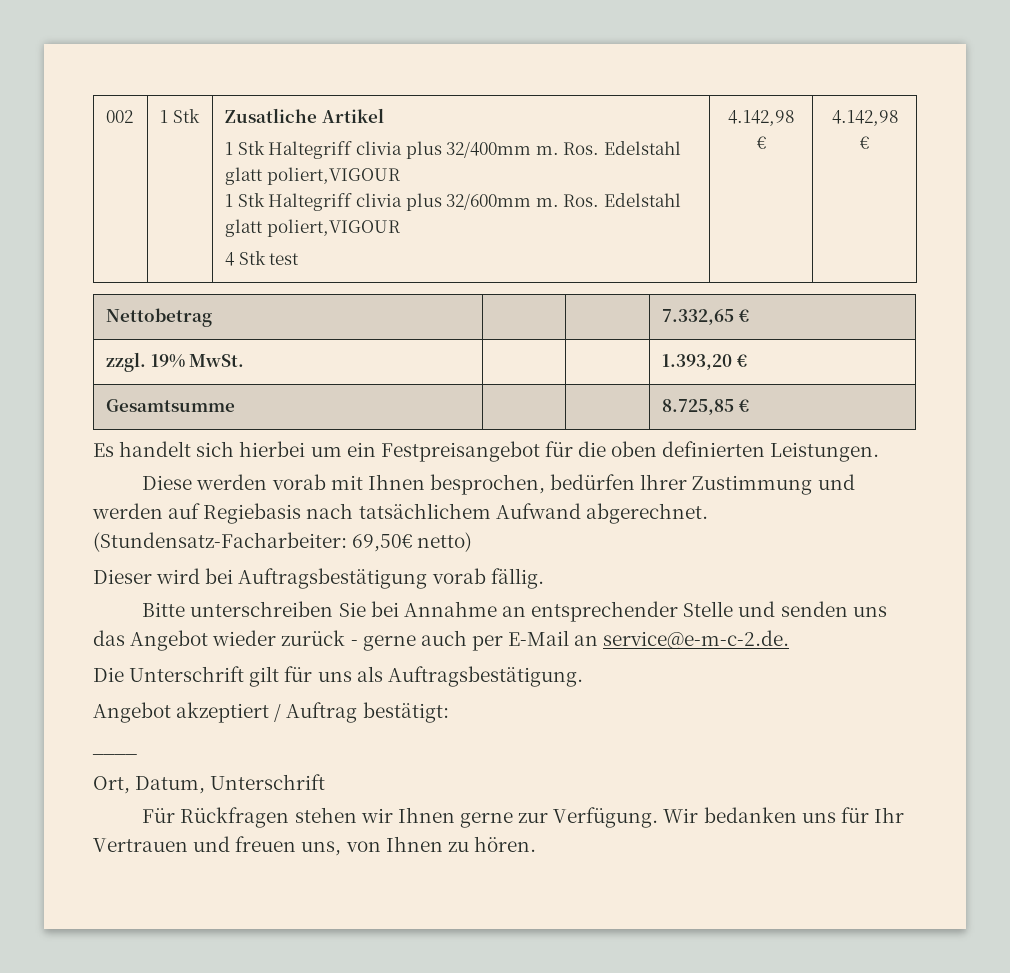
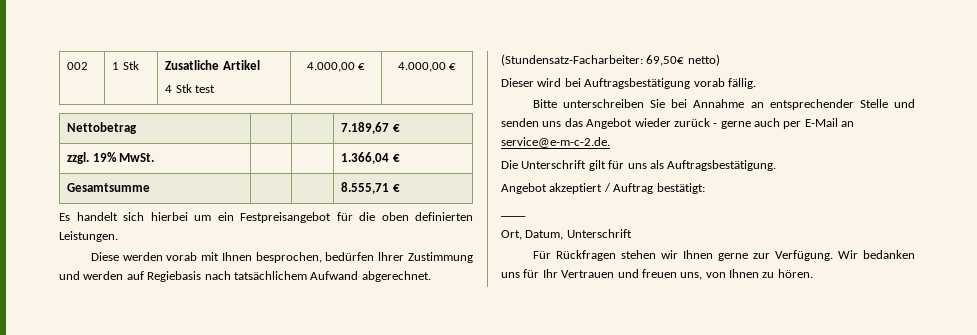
  002 | 1 Stk | Zusatliche Artikel
- 1 Stk Haltegriff clivia plus 32/400mm m. Ros. Edelstahl glatt poliert,VIGOUR
- 1 Stk Haltegriff clivia plus 32/600mm m. Ros. Edelstahl glatt poliert,VIGOUR
- 4 Stk test | 4.142,98 € | 4.142,98 €
+ 4 Stk test | 4.000,00 € | 4.000,00 €
- Nettobetrag | | | 7.332,65 €
+ Nettobetrag | | | 7.189,67 €
- zzgl. 19% MwSt. | | | 1.393,20 €
+ zzgl. 19% MwSt. | | | 1.366,04 €
- Gesamtsumme | | | 8.725,85 €
+ Gesamtsumme | | | 8.555,71 €

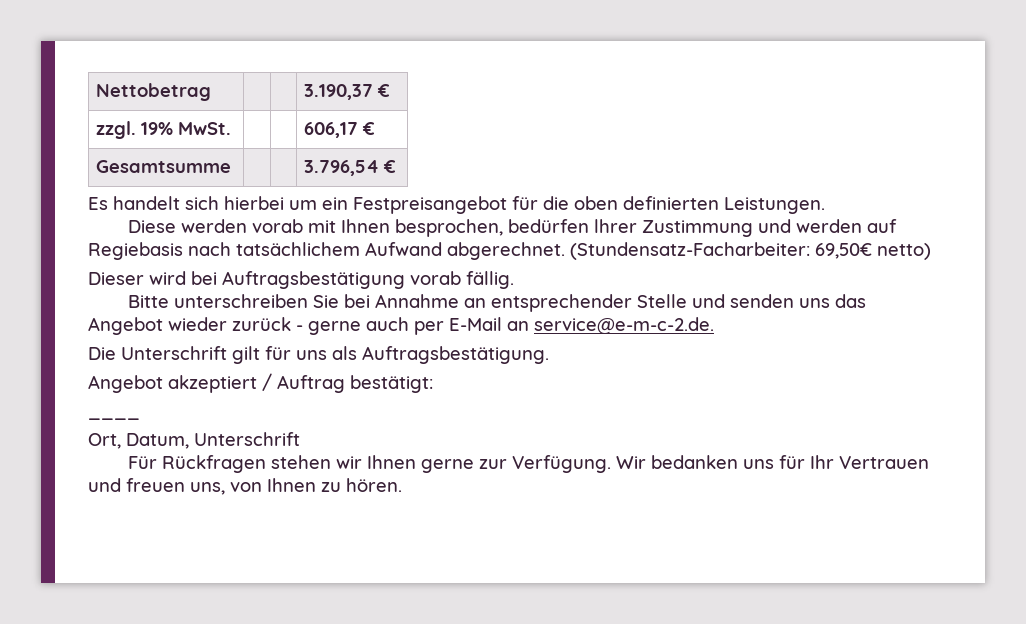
- 002 | 1 Stk | Zusatliche Artikel
- 4 Stk test | 4.000,00 € | 4.000,00 €
- Nettobetrag | | | 7.189,67 €
+ Nettobetrag | | | 3.190,37 €
- zzgl. 19% MwSt. | | | 1.366,04 €
+ zzgl. 19% MwSt. | | | 606,17 €
- Gesamtsumme | | | 8.555,71 €
+ Gesamtsumme | | | 3.796,54 €

